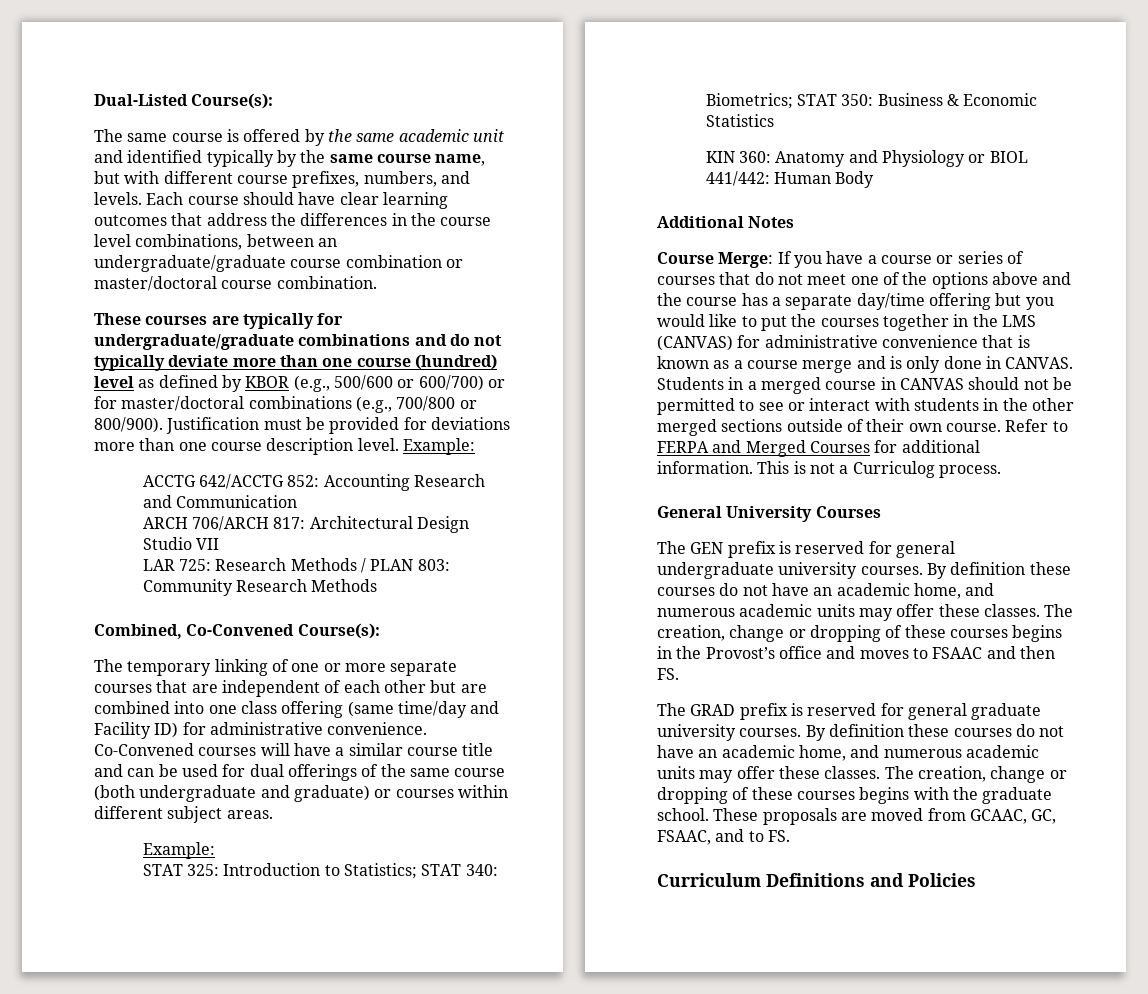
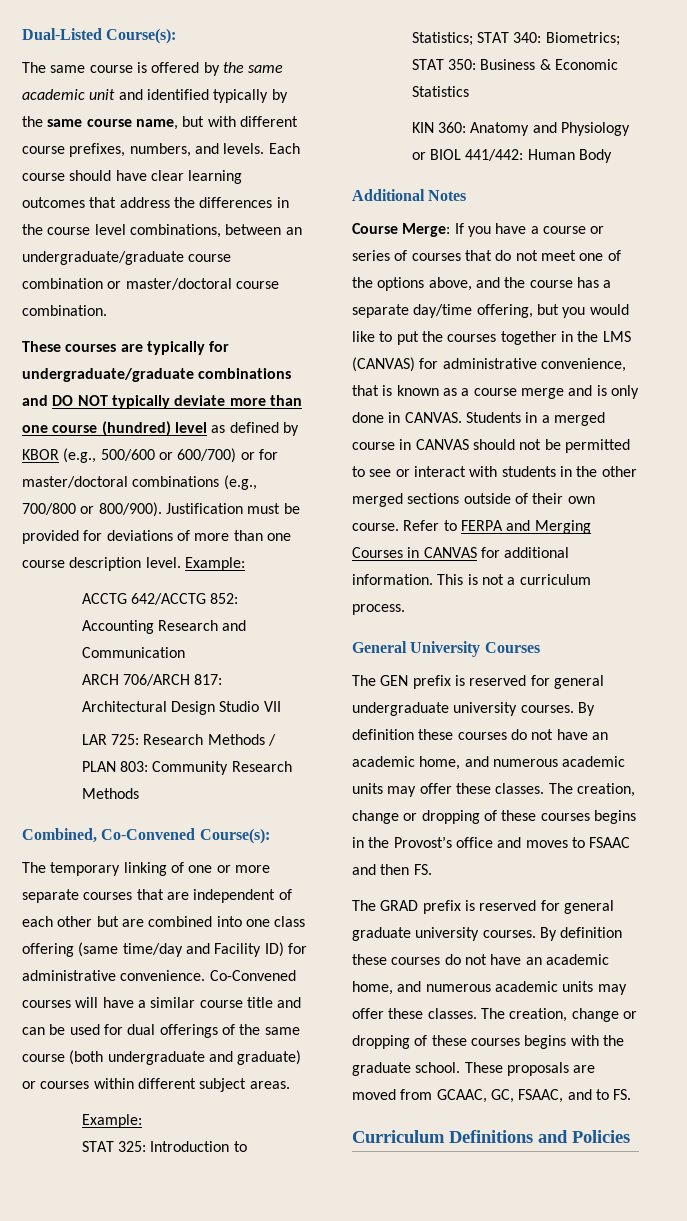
- These courses are typically for undergraduate/graduate combinations and do not typically deviate more than one course (hundred) level as defined by KBOR (e.g., 500/600 or 600/700) or for master/doctoral combinations (e.g., 700/800 or 800/900).
+ These courses are typically for undergraduate/graduate combinations and DO NOT typically deviate more than one course (hundred) level as defined by KBOR (e.g., 500/600 or 600/700) or for master/doctoral combinations (e.g., 700/800 or 800/900).
- Justification must be provided for deviations more than one course description level.
+ Justification must be provided for deviations of more than one course description level.
- Course Merge: If you have a course or series of courses that do not meet one of the options above and the course has a separate day/time offering but you would like to put the courses together in the LMS (CANVAS) for administrative convenience that is known as a course merge and is only done in CANVAS.
+ Course Merge: If you have a course or series of courses that do not meet one of the options above, and the course has a separate day/time offering, but you would like to put the courses together in the LMS (CANVAS) for administrative convenience, that is known as a course merge and is only done in CANVAS.
- Refer to FERPA and Merged Courses for additional information.
+ Refer to FERPA and Merging Courses in CANVAS for additional information.
- This is not a Curriculog process.
+ This is not a curriculum process.

